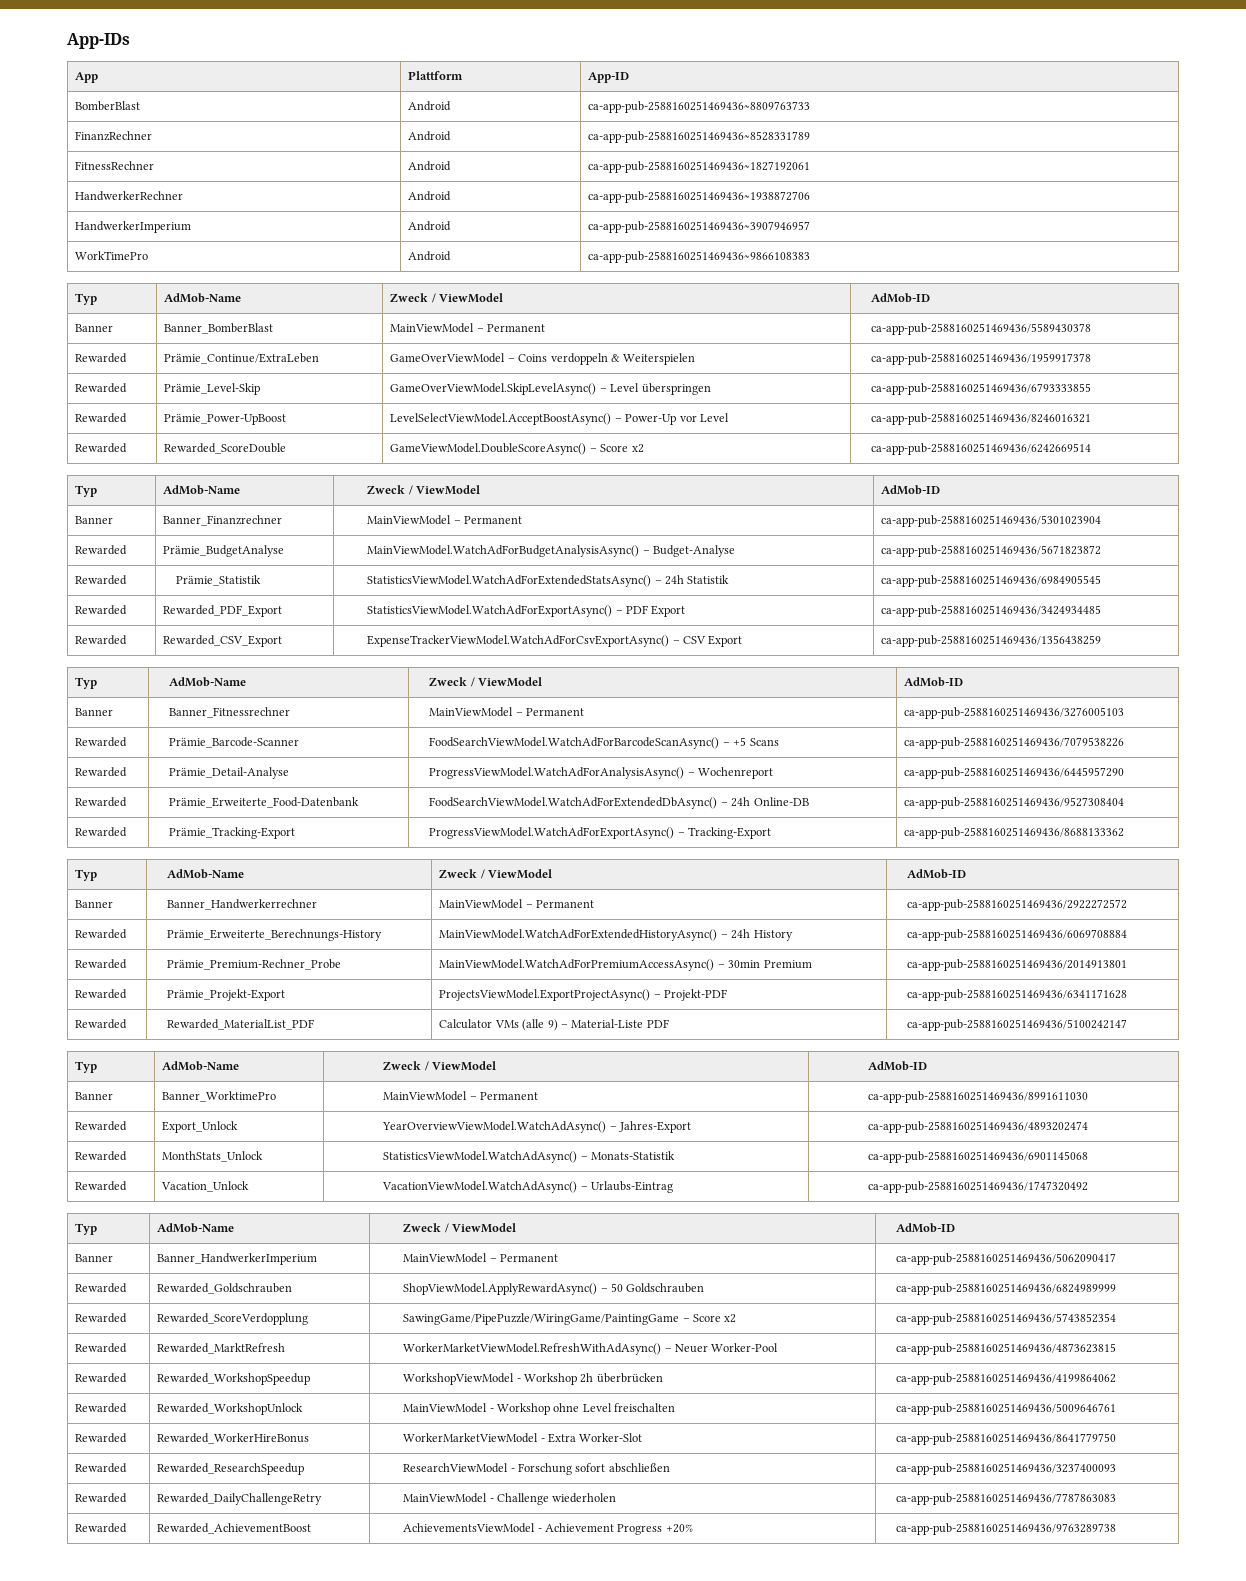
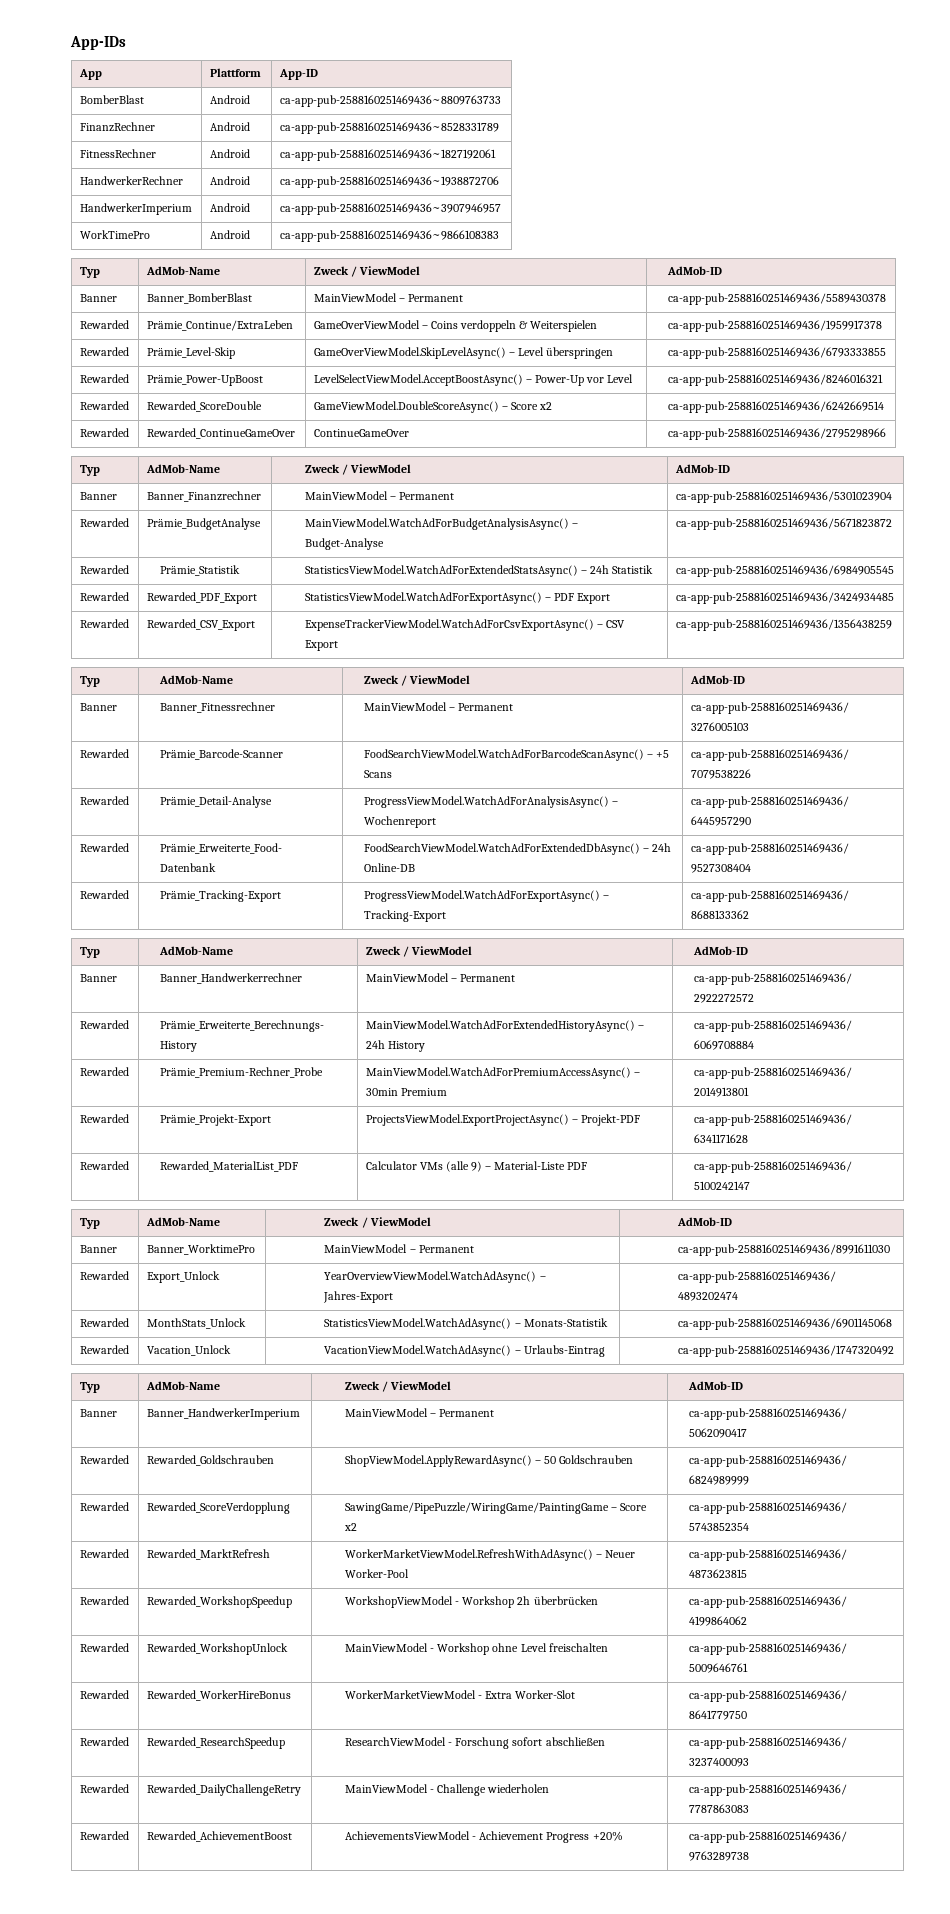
+ Rewarded | Rewarded_ContinueGameOver | ContinueGameOver | ca-app-pub-2588160251469436/2795298966

